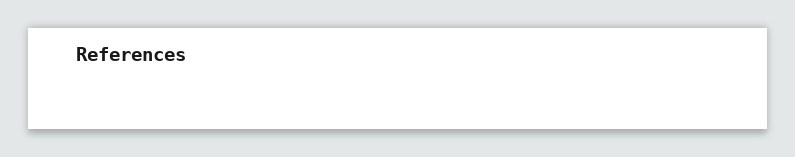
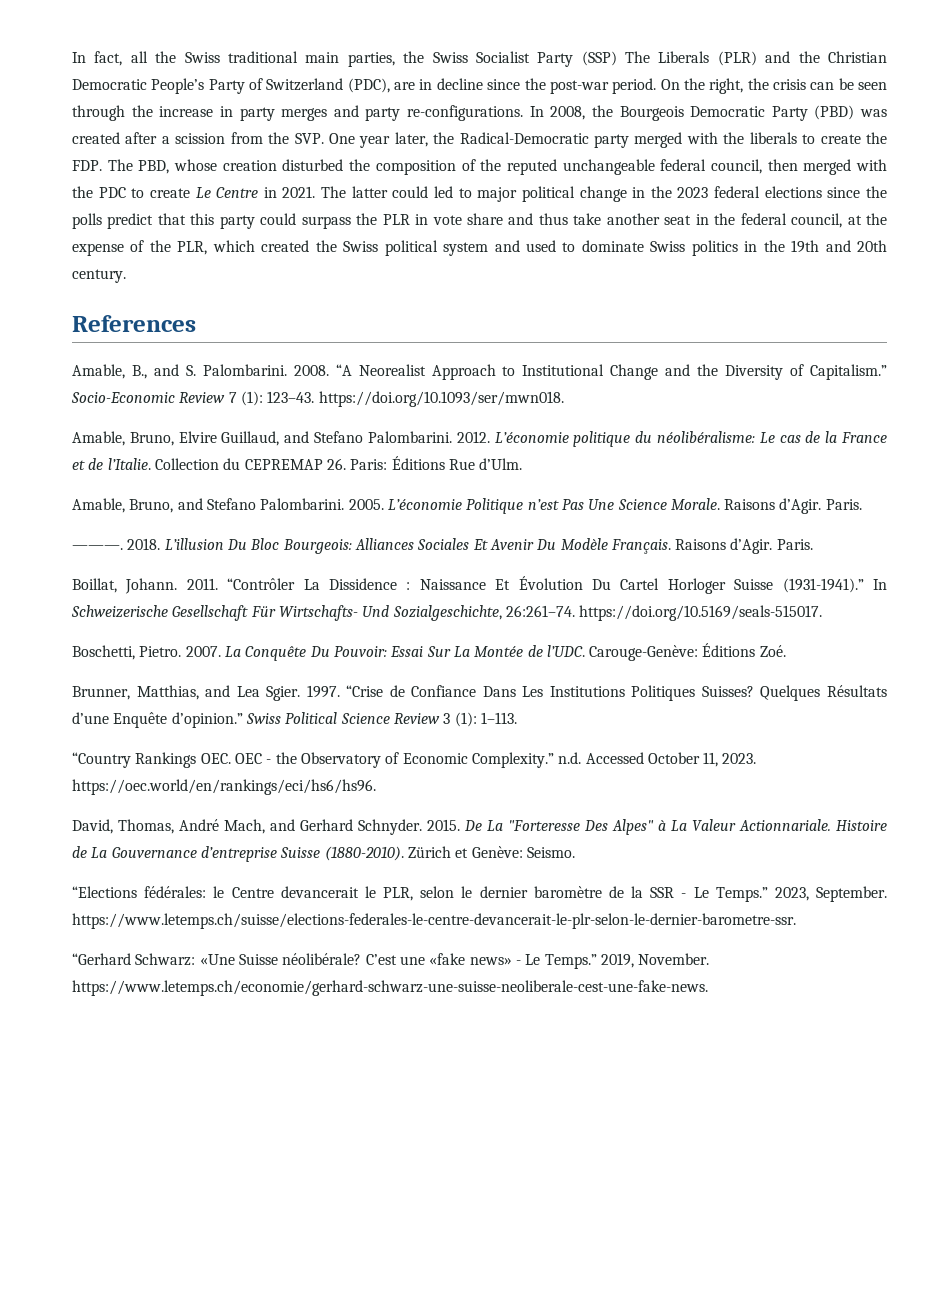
+ In fact, all the Swiss traditional main parties, the Swiss Socialist Party (SSP) The Liberals (PLR) and the Christian Democratic People’s Party of Switzerland (PDC), are in decline since the post-war period. On the right, the crisis can be seen through the increase in party merges and party re-configurations. In 2008, the Bourgeois Democratic Party (PBD) was created after a scission from the SVP. One year later, the Radical-Democratic party merged with the liberals to create the FDP. The PBD, whose creation disturbed the composition of the reputed unchangeable federal council, then merged with the PDC to create Le Centre in 2021. The latter could led to major political change in the 2023 federal elections since the polls predict that this party could surpass the PLR in vote share and thus take another seat in the federal council, at the expense of the PLR, which created the Swiss political system and used to dominate Swiss politics in the 19th and 20th century.
  References
+ Amable, B., and S. Palombarini. 2008. “A Neorealist Approach to Institutional Change and the Diversity of Capitalism.” Socio-Economic Review 7 (1): 123–43. https://doi.org/10.1093/ser/mwn018.
+ Amable, Bruno, Elvire Guillaud, and Stefano Palombarini. 2012. L’économie politique du néolibéralisme: Le cas de la France et de l’Italie. Collection du CEPREMAP 26. Paris: Éditions Rue d’Ulm.
+ Amable, Bruno, and Stefano Palombarini. 2005. L’économie Politique n’est Pas Une Science Morale. Raisons d’Agir. Paris.
+ ———. 2018. L’illusion Du Bloc Bourgeois: Alliances Sociales Et Avenir Du Modèle Français. Raisons d’Agir. Paris.
+ Boillat, Johann. 2011. “Contrôler La Dissidence : Naissance Et Évolution Du Cartel Horloger Suisse (1931-1941).” In Schweizerische Gesellschaft Für Wirtschafts- Und Sozialgeschichte, 26:261–74. https://doi.org/10.5169/seals-515017.
+ Boschetti, Pietro. 2007. La Conquête Du Pouvoir: Essai Sur La Montée de l’UDC. Carouge-Genève: Éditions Zoé.
+ Brunner, Matthias, and Lea Sgier. 1997. “Crise de Confiance Dans Les Institutions Politiques Suisses? Quelques Résultats d’une Enquête d’opinion.” Swiss Political Science Review 3 (1): 1–113.
+ “Country Rankings OEC. OEC - the Observatory of Economic Complexity.” n.d. Accessed October 11, 2023. https://oec.world/en/rankings/eci/hs6/hs96.
+ David, Thomas, André Mach, and Gerhard Schnyder. 2015. De La "Forteresse Des Alpes" à La Valeur Actionnariale. Histoire de La Gouvernance d’entreprise Suisse (1880-2010). Zürich et Genève: Seismo.
+ “Elections fédérales: le Centre devancerait le PLR, selon le dernier baromètre de la SSR - Le Temps.” 2023, September. https://www.letemps.ch/suisse/elections-federales-le-centre-devancerait-le-plr-selon-le-dernier-barometre-ssr.
+ “Gerhard Schwarz: «Une Suisse néolibérale? C’est une «fake news» - Le Temps.” 2019, November. https://www.letemps.ch/economie/gerhard-schwarz-une-suisse-neoliberale-cest-une-fake-news.

